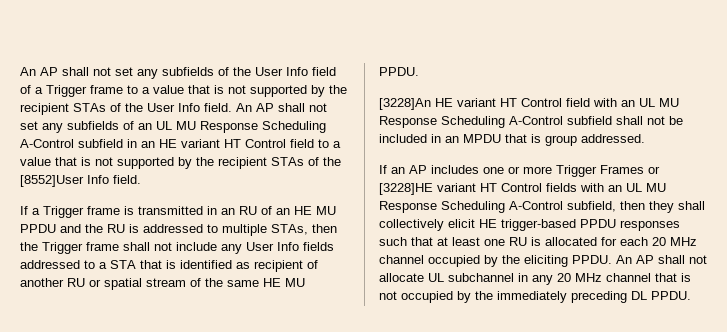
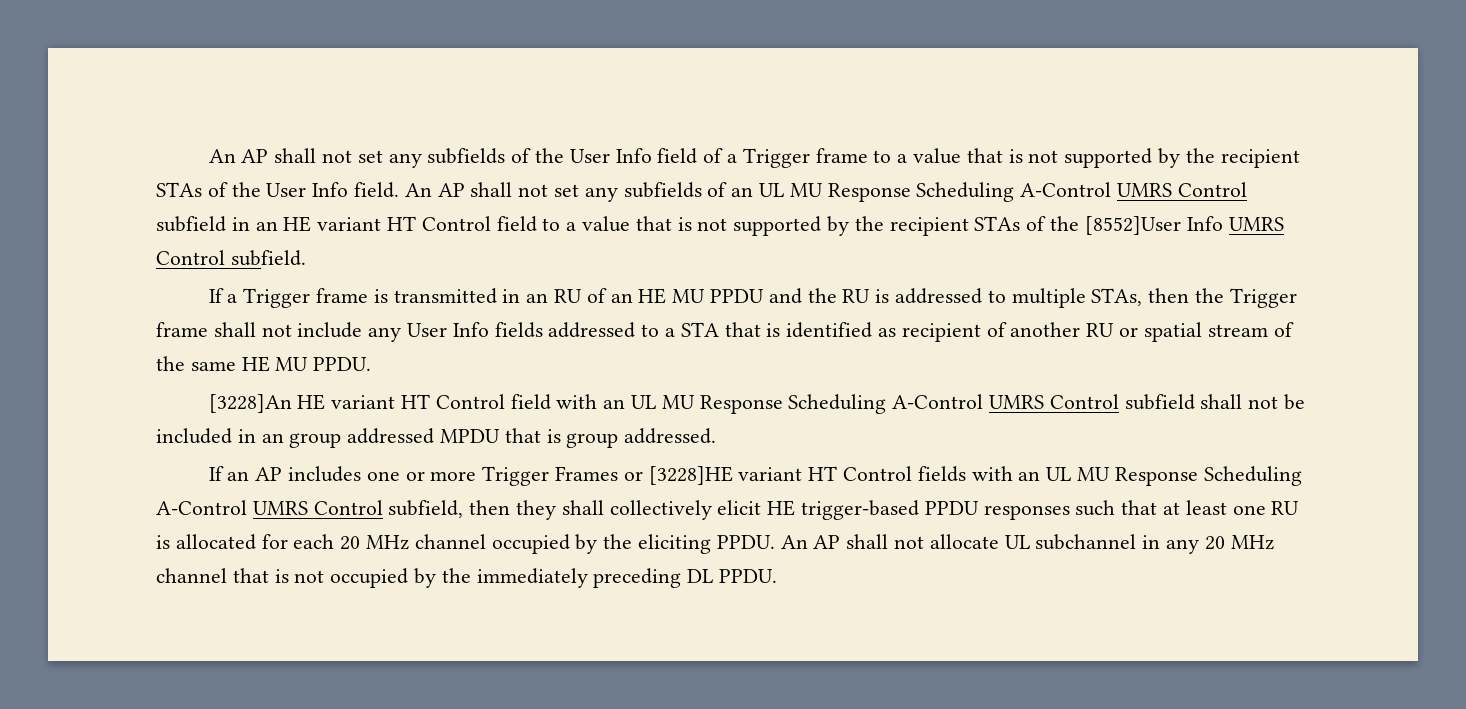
- An AP shall not set any subfields of an UL MU Response Scheduling A-Control subfield in an HE variant HT Control field to a value that is not supported by the recipient STAs of the [8552]User Info field.
+ An AP shall not set any subfields of an UL MU Response Scheduling A-Control UMRS Control subfield in an HE variant HT Control field to a value that is not supported by the recipient STAs of the [8552]User Info UMRS Control subfield.
- [3228]An HE variant HT Control field with an UL MU Response Scheduling A-Control subfield shall not be included in an MPDU that is group addressed.
+ [3228]An HE variant HT Control field with an UL MU Response Scheduling A-Control UMRS Control subfield shall not be included in an group addressed MPDU that is group addressed.
- If an AP includes one or more Trigger Frames or [3228]HE variant HT Control fields with an UL MU Response Scheduling A-Control subfield, then they shall collectively elicit HE trigger-based PPDU responses such that at least one RU is allocated for each 20 MHz channel occupied by the eliciting PPDU.
+ If an AP includes one or more Trigger Frames or [3228]HE variant HT Control fields with an UL MU Response Scheduling A-Control UMRS Control subfield, then they shall collectively elicit HE trigger-based PPDU responses such that at least one RU is allocated for each 20 MHz channel occupied by the eliciting PPDU.

